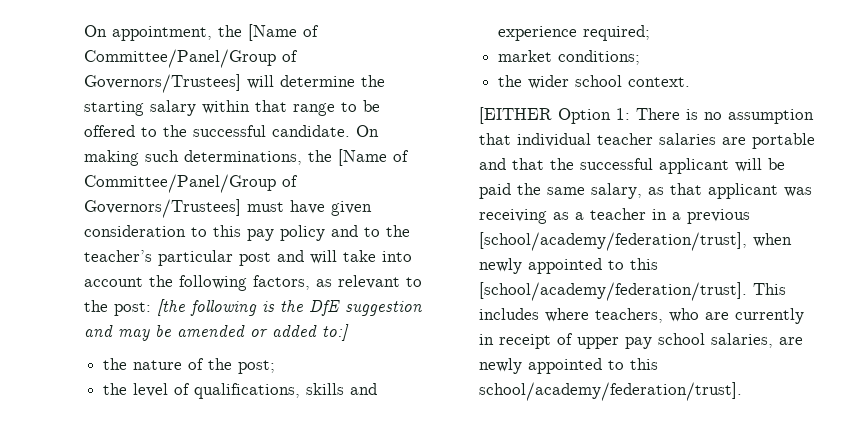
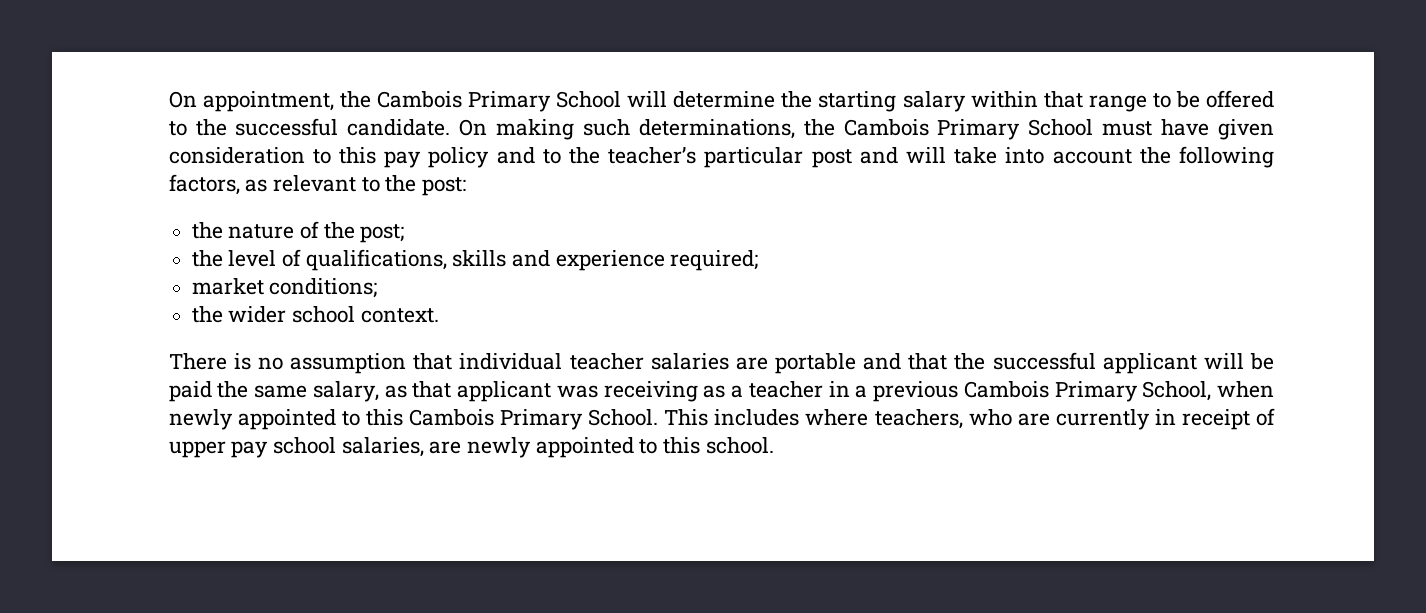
- On appointment, the [Name of Committee/Panel/Group of Governors/Trustees] will determine the starting salary within that range to be offered to the successful candidate.
+ On appointment, the Cambois Primary School will determine the starting salary within that range to be offered to the successful candidate.
- On making such determinations, the [Name of Committee/Panel/Group of Governors/Trustees] must have given consideration to this pay policy and to the teacher’s particular post and will take into account the following factors, as relevant to the post: [the following is the DfE suggestion and may be amended or added to:]
+ On making such determinations, the Cambois Primary School must have given consideration to this pay policy and to the teacher’s particular post and will take into account the following factors, as relevant to the post:
- [EITHER Option 1: There is no assumption that individual teacher salaries are portable and that the successful applicant will be paid the same salary, as that applicant was receiving as a teacher in a previous [school/academy/federation/trust], when newly appointed to this [school/academy/federation/trust].
+ There is no assumption that individual teacher salaries are portable and that the successful applicant will be paid the same salary, as that applicant was receiving as a teacher in a previous Cambois Primary School, when newly appointed to this Cambois Primary School.
- This includes where teachers, who are currently in receipt of upper pay school salaries, are newly appointed to this school/academy/federation/trust].
+ This includes where teachers, who are currently in receipt of upper pay school salaries, are newly appointed to this school.

